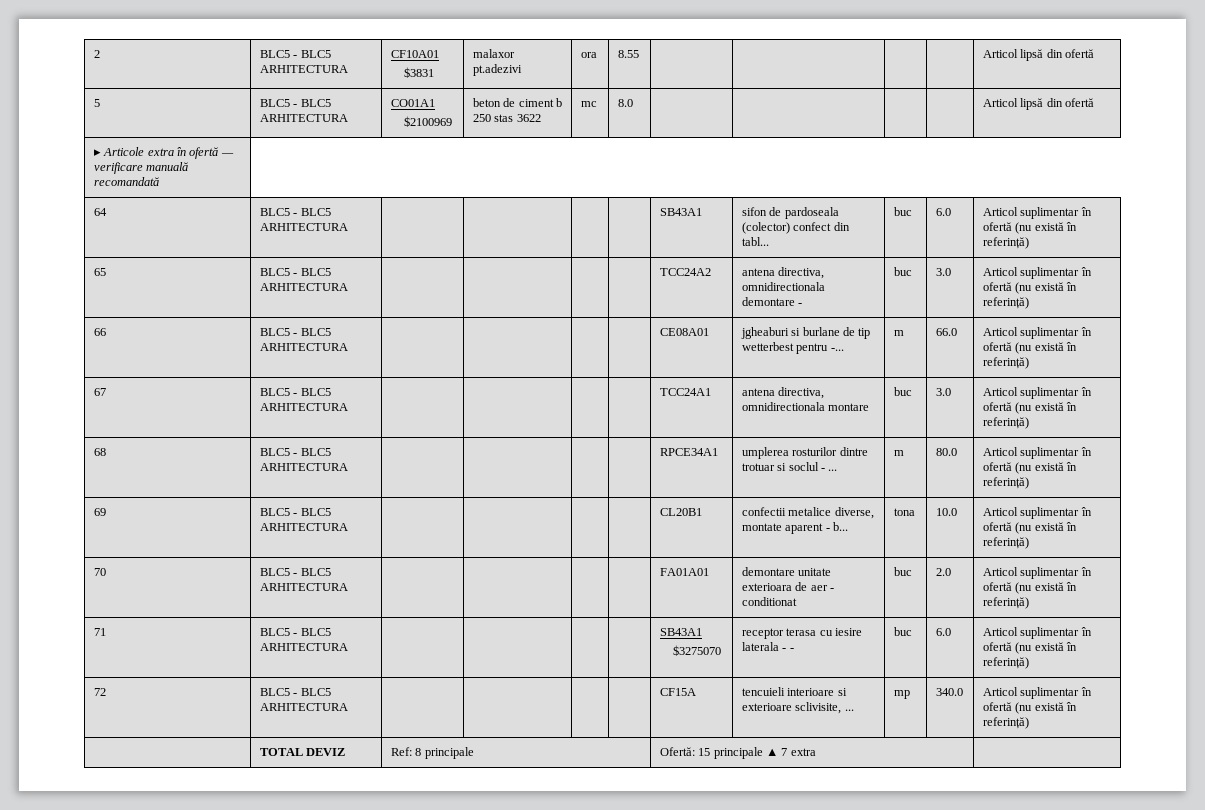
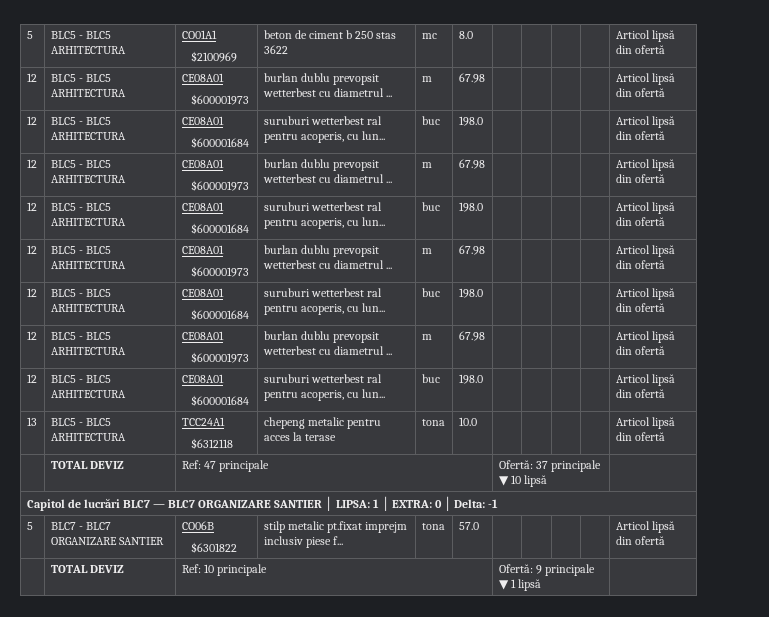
- 2 | BLC5 - BLC5 ARHITECTURA | CF10A01
- $3831 | malaxor pt.adezivi | ora | 8.55 | | | | | Articol lipsă din ofertă
  5 | BLC5 - BLC5 ARHITECTURA | CO01A1
  $2100969 | beton de ciment b 250 stas 3622 | mc | 8.0 | | | | | Articol lipsă din ofertă
- ▸ Articole extra în ofertă — verificare manuală recomandată
- 64 | BLC5 - BLC5 ARHITECTURA | | | | | SB43A1 | sifon de pardoseala (colector) confect din tabl... | buc | 6.0 | Articol suplimentar în ofertă (nu există în referință)
- 65 | BLC5 - BLC5 ARHITECTURA | | | | | TCC24A2 | antena directiva, omnidirectionala demontare - | buc | 3.0 | Articol suplimentar în ofertă (nu există în referință)
- 66 | BLC5 - BLC5 ARHITECTURA | | | | | CE08A01 | jgheaburi si burlane de tip wetterbest pentru -... | m | 66.0 | Articol suplimentar în ofertă (nu există în referință)
- 67 | BLC5 - BLC5 ARHITECTURA | | | | | TCC24A1 | antena directiva, omnidirectionala montare | buc | 3.0 | Articol suplimentar în ofertă (nu există în referință)
- 68 | BLC5 - BLC5 ARHITECTURA | | | | | RPCE34A1 | umplerea rosturilor dintre trotuar si soclul - ... | m | 80.0 | Articol suplimentar în ofertă (nu există în referință)
- 69 | BLC5 - BLC5 ARHITECTURA | | | | | CL20B1 | confectii metalice diverse, montate aparent - b... | tona | 10.0 | Articol suplimentar în ofertă (nu există în referință)
- 70 | BLC5 - BLC5 ARHITECTURA | | | | | FA01A01 | demontare unitate exterioara de aer - conditionat | buc | 2.0 | Articol suplimentar în ofertă (nu există în referință)
- 71 | BLC5 - BLC5 ARHITECTURA | | | | | SB43A1
- $3275070 | receptor terasa cu iesire laterala - - | buc | 6.0 | Articol suplimentar în ofertă (nu există în referință)
- 72 | BLC5 - BLC5 ARHITECTURA | | | | | CF15A | tencuieli interioare si exterioare sclivisite, ... | mp | 340.0 | Articol suplimentar în ofertă (nu există în referință)
- | TOTAL DEVIZ | Ref: 8 principale | Ofertă: 15 principale ▲ 7 extra |
+ 12 | BLC5 - BLC5 ARHITECTURA | CE08A01
+ $600001973 | burlan dublu prevopsit wetterbest cu diametrul ... | m | 67.98 | | | | | Articol lipsă din ofertă
+ 12 | BLC5 - BLC5 ARHITECTURA | CE08A01
+ $600001684 | suruburi wetterbest ral pentru acoperis, cu lun... | buc | 198.0 | | | | | Articol lipsă din ofertă
+ 12 | BLC5 - BLC5 ARHITECTURA | CE08A01
+ $600001973 | burlan dublu prevopsit wetterbest cu diametrul ... | m | 67.98 | | | | | Articol lipsă din ofertă
+ 12 | BLC5 - BLC5 ARHITECTURA | CE08A01
+ $600001684 | suruburi wetterbest ral pentru acoperis, cu lun... | buc | 198.0 | | | | | Articol lipsă din ofertă
+ 12 | BLC5 - BLC5 ARHITECTURA | CE08A01
+ $600001973 | burlan dublu prevopsit wetterbest cu diametrul ... | m | 67.98 | | | | | Articol lipsă din ofertă
+ 12 | BLC5 - BLC5 ARHITECTURA | CE08A01
+ $600001684 | suruburi wetterbest ral pentru acoperis, cu lun... | buc | 198.0 | | | | | Articol lipsă din ofertă
+ 12 | BLC5 - BLC5 ARHITECTURA | CE08A01
+ $600001973 | burlan dublu prevopsit wetterbest cu diametrul ... | m | 67.98 | | | | | Articol lipsă din ofertă
+ 12 | BLC5 - BLC5 ARHITECTURA | CE08A01
+ $600001684 | suruburi wetterbest ral pentru acoperis, cu lun... | buc | 198.0 | | | | | Articol lipsă din ofertă
+ 13 | BLC5 - BLC5 ARHITECTURA | TCC24A1
+ $6312118 | chepeng metalic pentru acces la terase | tona | 10.0 | | | | | Articol lipsă din ofertă
+ | TOTAL DEVIZ | Ref: 47 principale | Ofertă: 37 principale ▼ 10 lipsă |
+ Capitol de lucrări BLC7 — BLC7 ORGANIZARE SANTIER │ LIPSA: 1 │ EXTRA: 0 │ Delta: -1
+ 5 | BLC7 - BLC7 ORGANIZARE SANTIER | CO06B
+ $6301822 | stilp metalic pt.fixat imprejm inclusiv piese f... | tona | 57.0 | | | | | Articol lipsă din ofertă
+ | TOTAL DEVIZ | Ref: 10 principale | Ofertă: 9 principale ▼ 1 lipsă |

